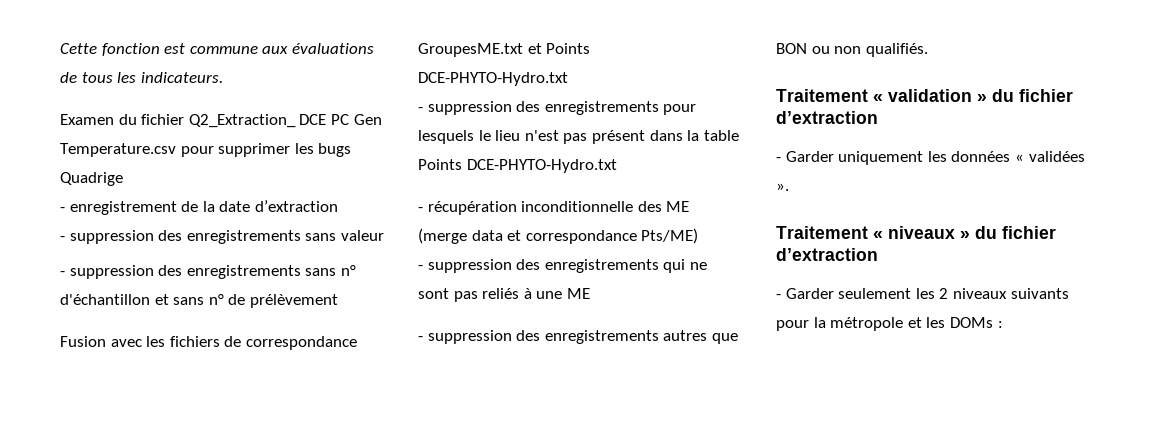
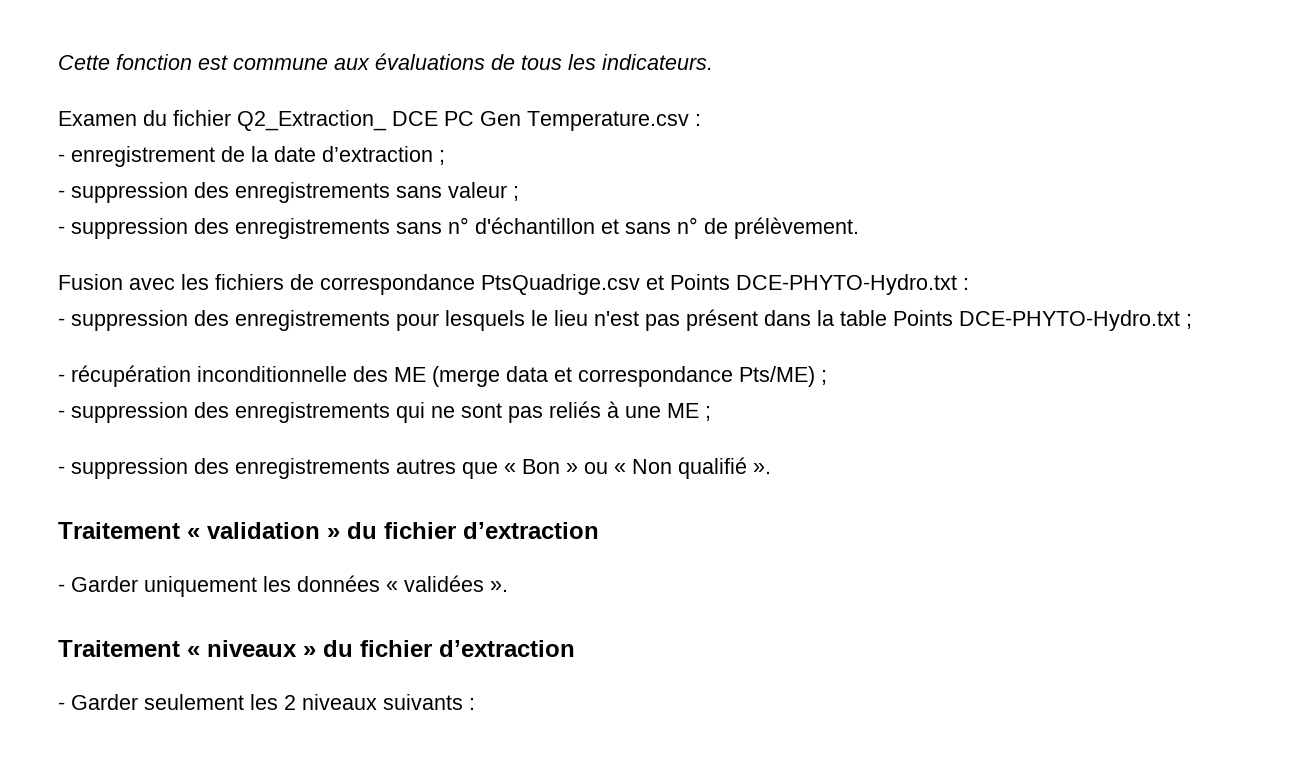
- Examen du fichier Q2_Extraction_ DCE PC Gen Temperature.csv pour supprimer les bugs Quadrige
+ Examen du fichier Q2_Extraction_ DCE PC Gen Temperature.csv :
- - enregistrement de la date d’extraction
+ - enregistrement de la date d’extraction ;
- - suppression des enregistrements sans valeur
+ - suppression des enregistrements sans valeur ;
- - suppression des enregistrements sans n° d'échantillon et sans n° de prélèvement
+ - suppression des enregistrements sans n° d'échantillon et sans n° de prélèvement.
- Fusion avec les fichiers de correspondance GroupesME.txt et Points DCE-PHYTO-Hydro.txt
+ Fusion avec les fichiers de correspondance PtsQuadrige.csv et Points DCE-PHYTO-Hydro.txt :
- - suppression des enregistrements pour lesquels le lieu n'est pas présent dans la table Points DCE-PHYTO-Hydro.txt
+ - suppression des enregistrements pour lesquels le lieu n'est pas présent dans la table Points DCE-PHYTO-Hydro.txt ;
- - récupération inconditionnelle des ME (merge data et correspondance Pts/ME)
+ - récupération inconditionnelle des ME (merge data et correspondance Pts/ME) ;
- - suppression des enregistrements qui ne sont pas reliés à une ME
+ - suppression des enregistrements qui ne sont pas reliés à une ME ;
- - suppression des enregistrements autres que BON ou non qualifiés.
+ - suppression des enregistrements autres que « Bon » ou « Non qualifié ».
- - Garder seulement les 2 niveaux suivants pour la métropole et les DOMs :
+ - Garder seulement les 2 niveaux suivants :

